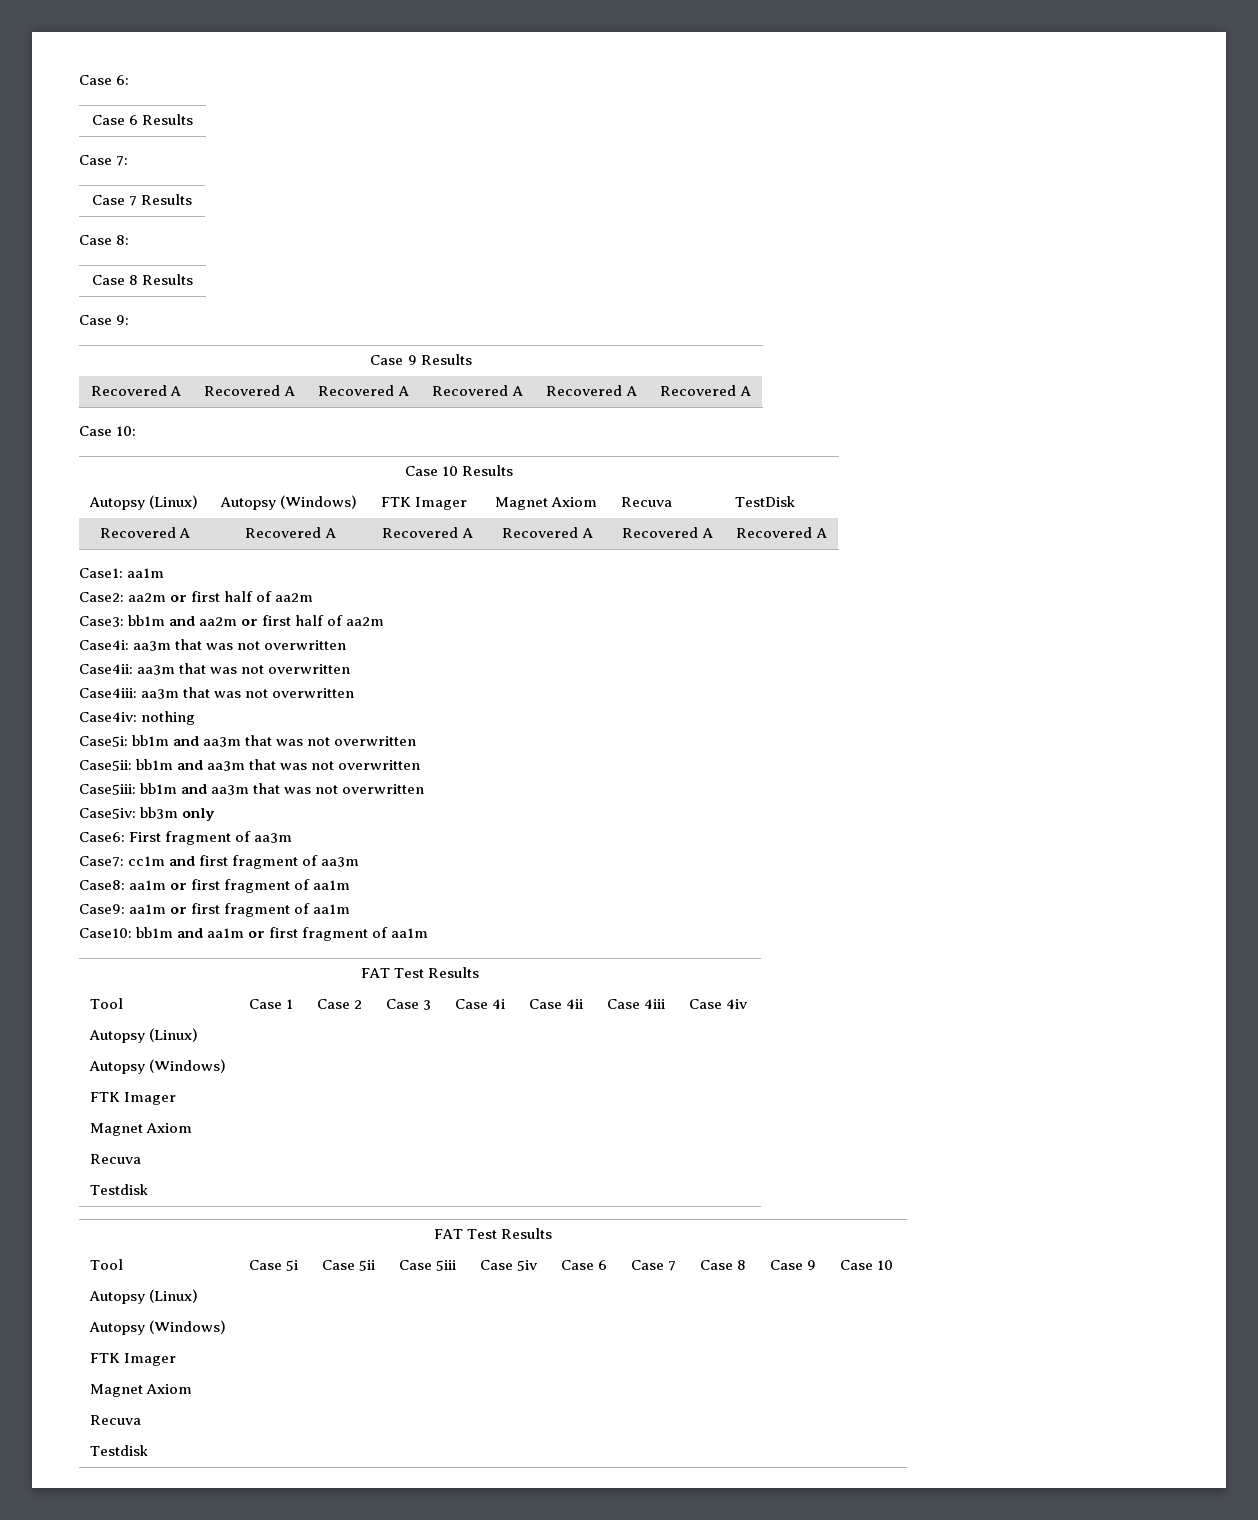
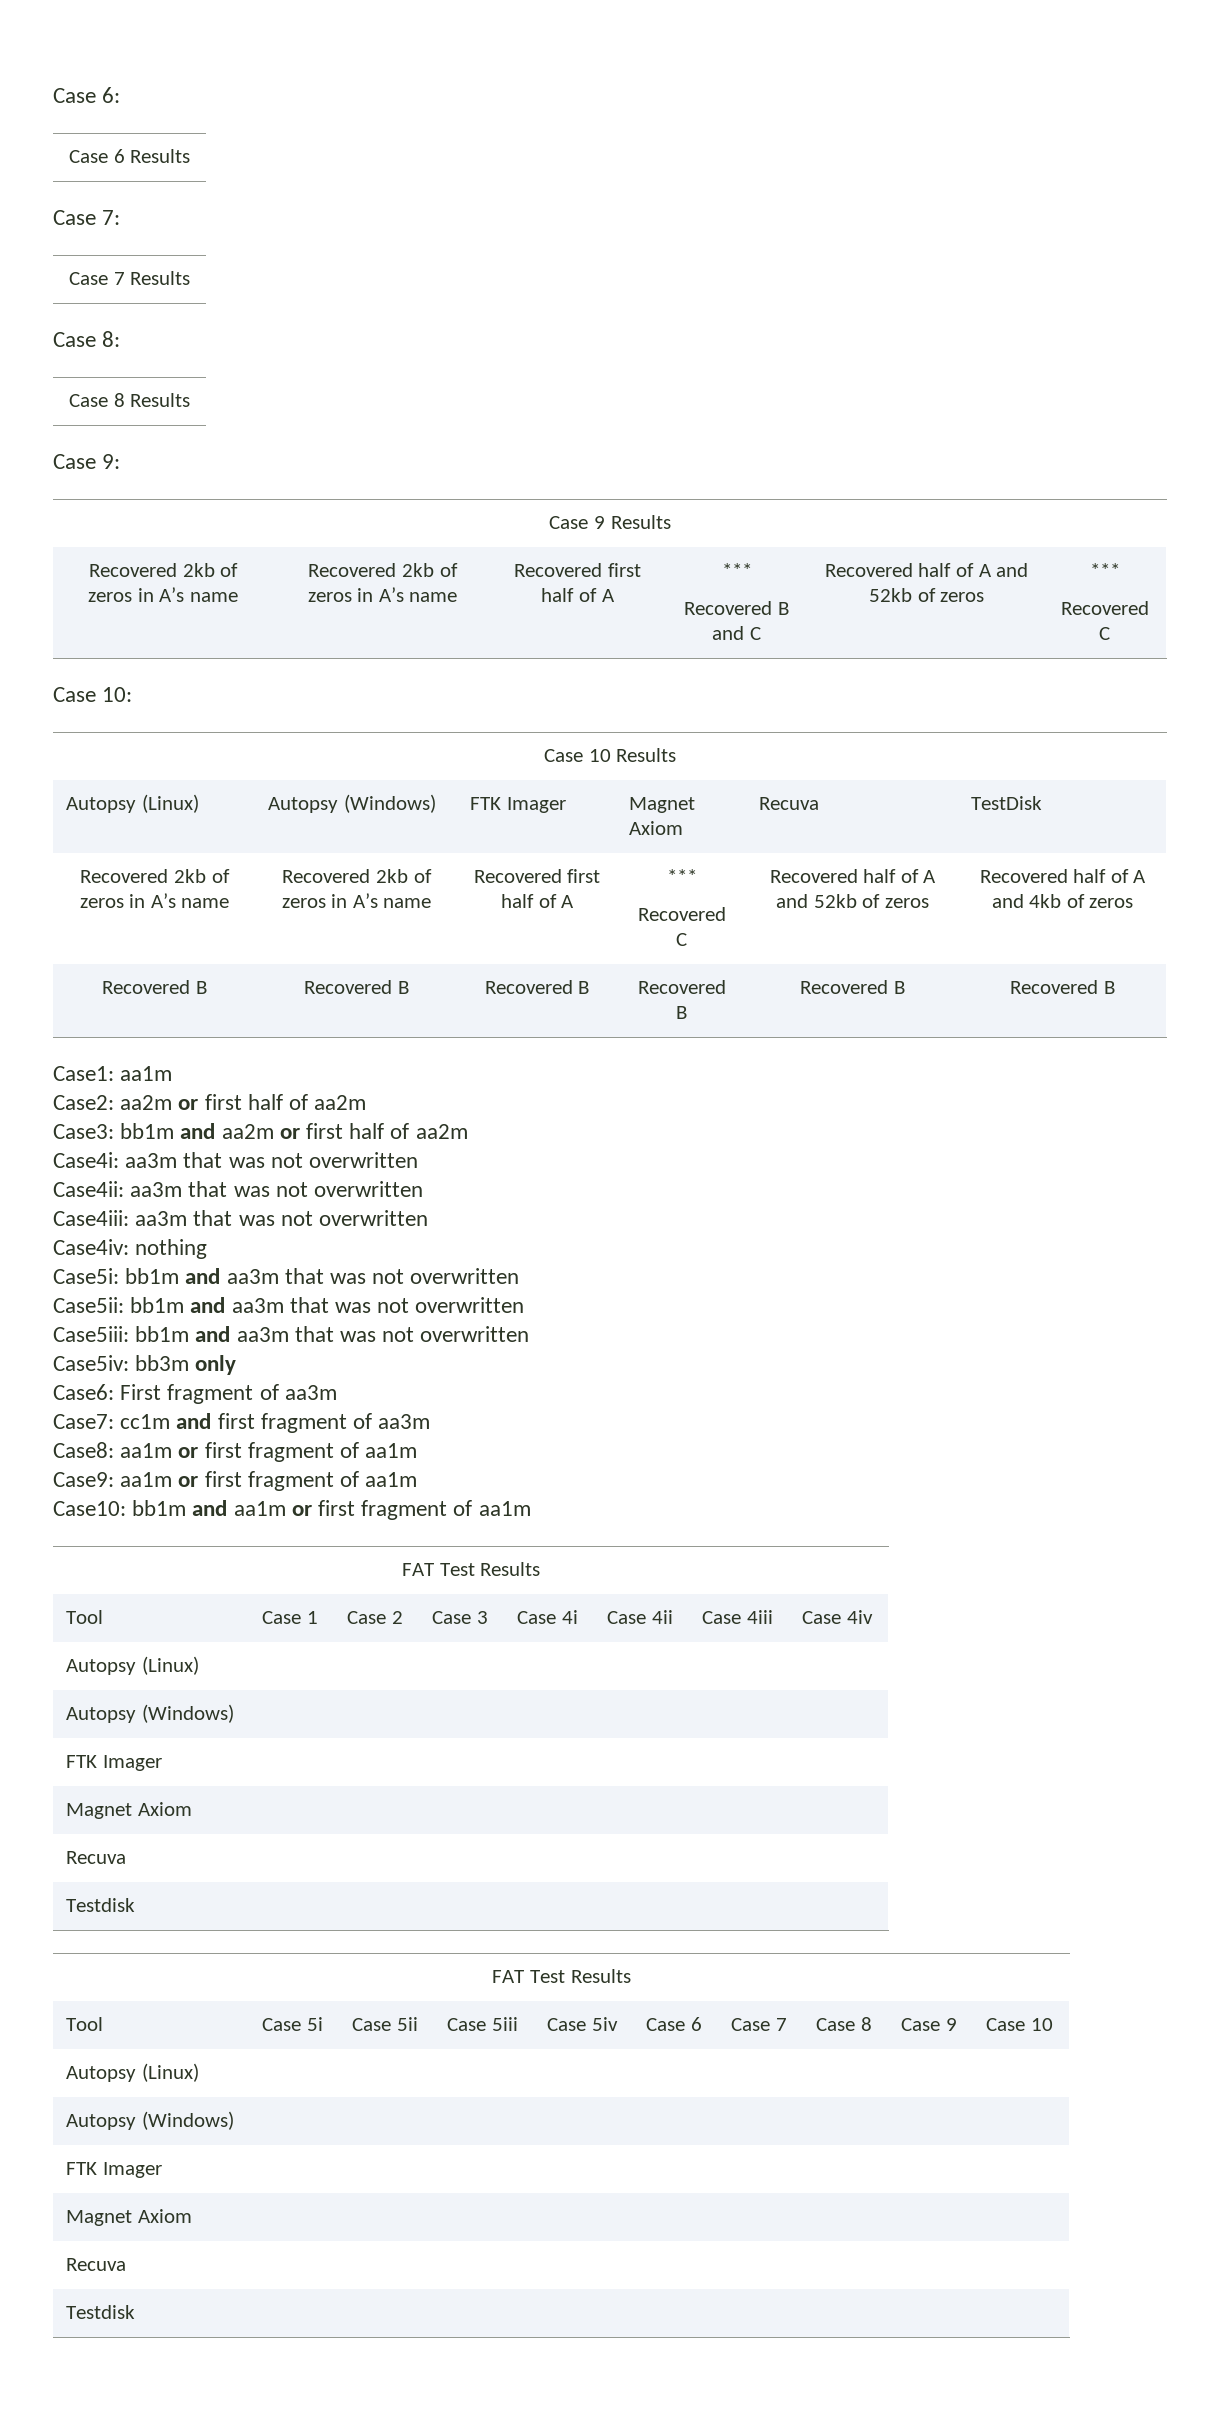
  Case 9 Results
- Recovered A | Recovered A | Recovered A | Recovered A | Recovered A | Recovered A
+ Recovered 2kb of zeros in A’s name | Recovered 2kb of zeros in A’s name | Recovered first half of A | ***
+ Recovered B and C | Recovered half of A and 52kb of zeros | ***
+ Recovered C
  Autopsy (Linux) | Autopsy (Windows) | FTK Imager | Magnet Axiom | Recuva | TestDisk
- Recovered A | Recovered A | Recovered A | Recovered A | Recovered A | Recovered A
+ Recovered 2kb of zeros in A’s name | Recovered 2kb of zeros in A’s name | Recovered first half of A | ***
+ Recovered C | Recovered half of A and 52kb of zeros | Recovered half of A and 4kb of zeros
+ Recovered B | Recovered B | Recovered B | Recovered B | Recovered B | Recovered B

